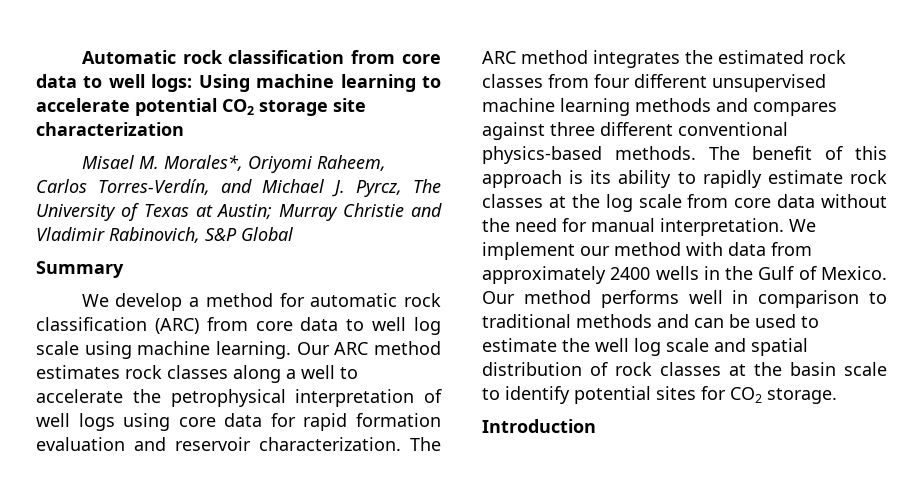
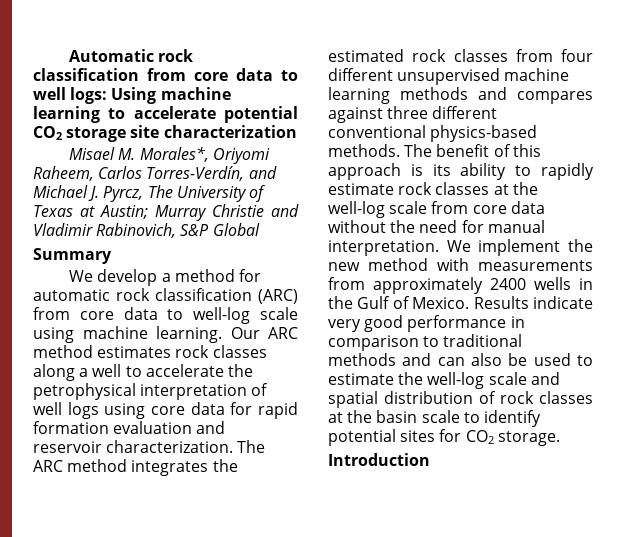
- We develop a method for automatic rock classification (ARC) from core data to well log scale using machine learning.
+ We develop a method for automatic rock classification (ARC) from core data to well-log scale using machine learning.
- The benefit of this approach is its ability to rapidly estimate rock classes at the log scale from core data without the need for manual interpretation.
+ The benefit of this approach is its ability to rapidly estimate rock classes at the well-log scale from core data without the need for manual interpretation.
- We implement our method with data from approximately 2400 wells in the Gulf of Mexico.
+ We implement the new method with measurements from approximately 2400 wells in the Gulf of Mexico.
- Our method performs well in comparison to traditional methods and can be used to estimate the well log scale and spatial distribution of rock classes at the basin scale to identify potential sites for CO2 storage.
+ Results indicate very good performance in comparison to traditional methods and can also be used to estimate the well-log scale and spatial distribution of rock classes at the basin scale to identify potential sites for CO2 storage.

